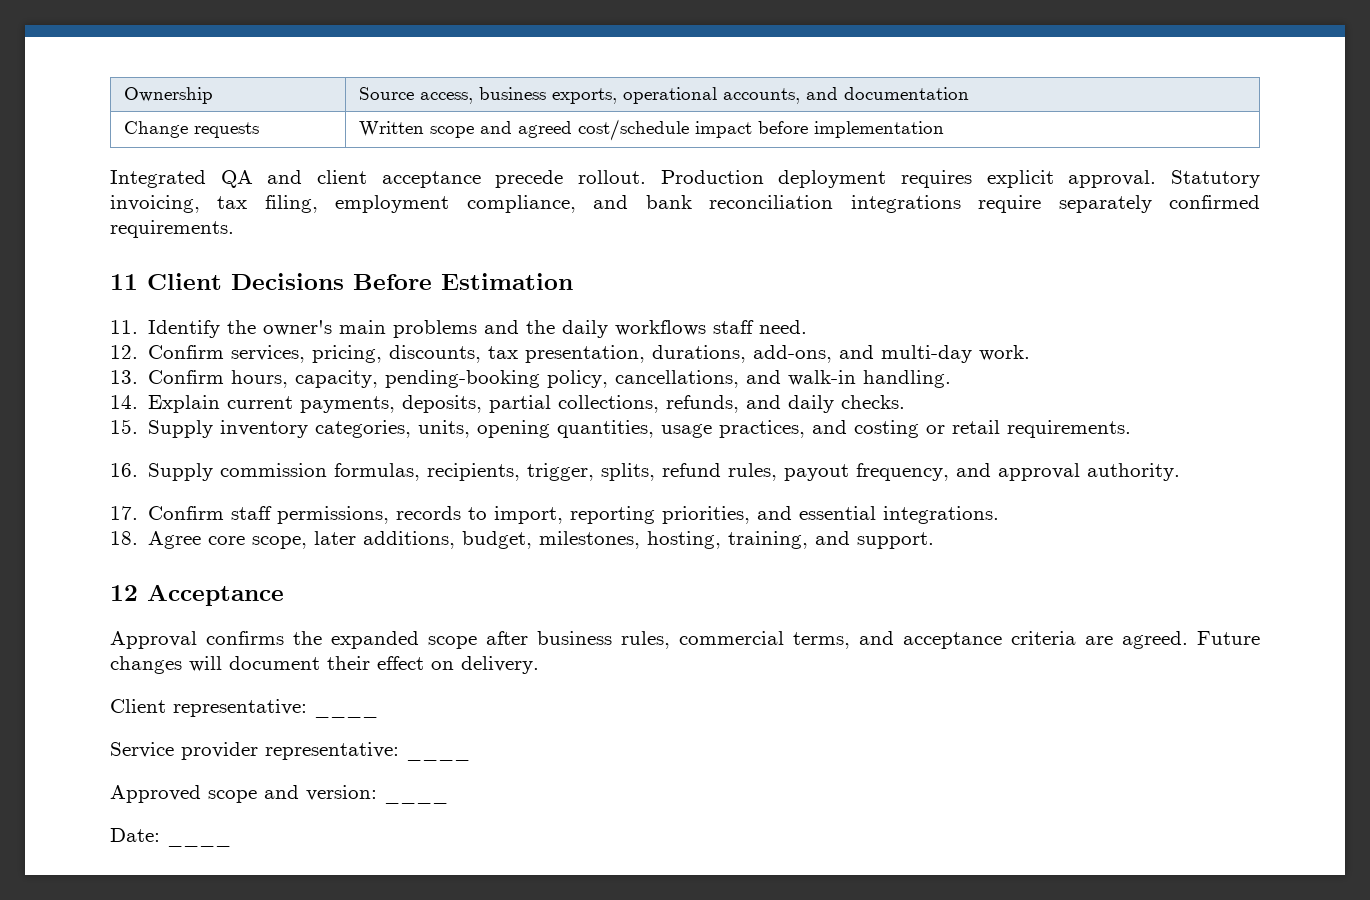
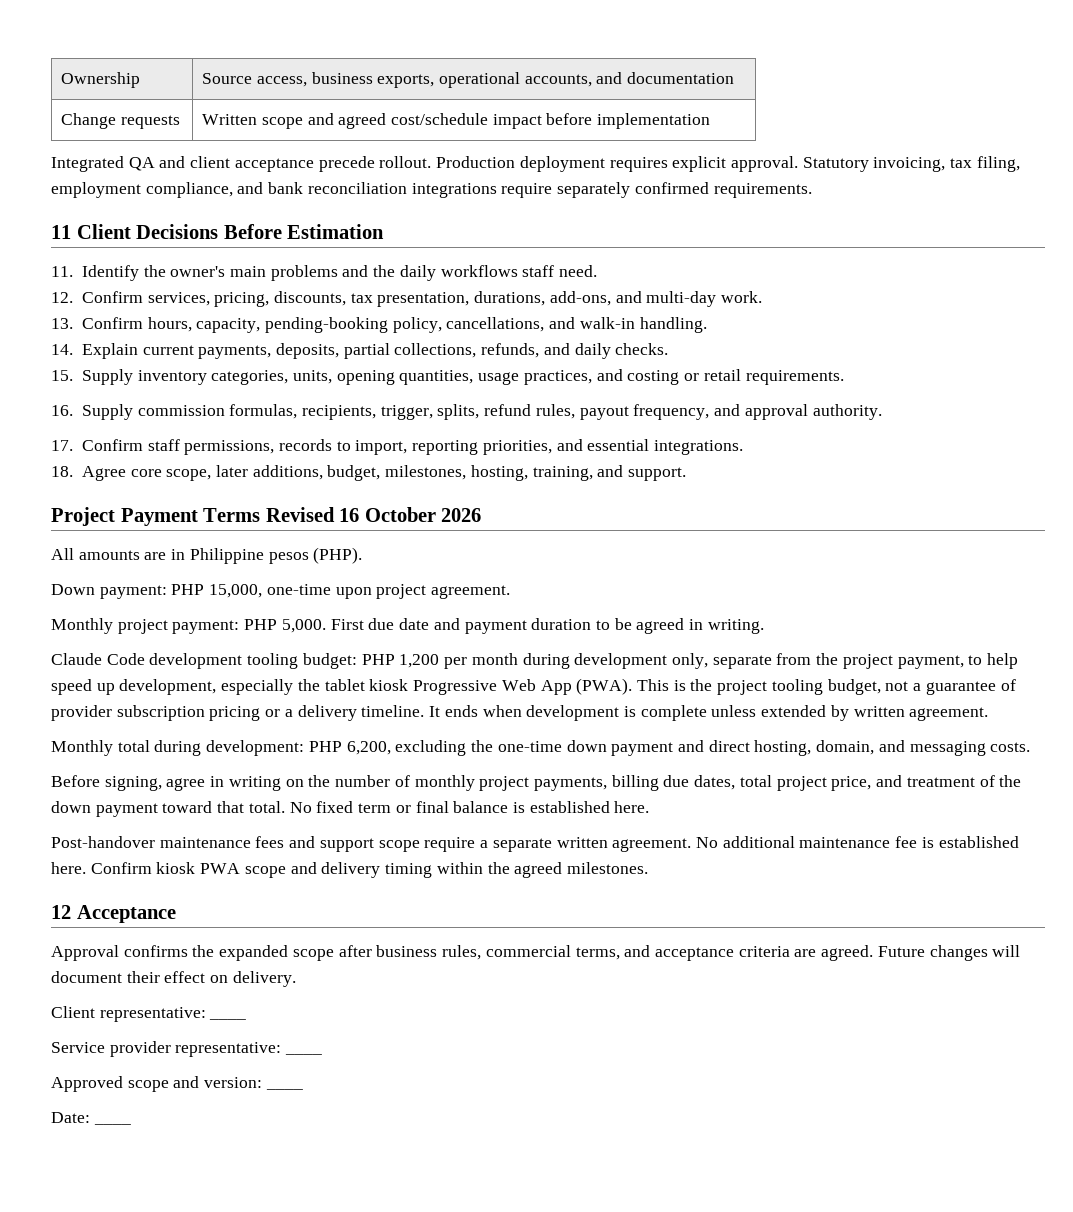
+ Project Payment Terms Revised 16 October 2026
+ All amounts are in Philippine pesos (PHP).
+ Down payment: PHP 15,000, one-time upon project agreement.
+ Monthly project payment: PHP 5,000. First due date and payment duration to be agreed in writing.
+ Claude Code development tooling budget: PHP 1,200 per month during development only, separate from the project payment, to help speed up development, especially the tablet kiosk Progressive Web App (PWA). This is the project tooling budget, not a guarantee of provider subscription pricing or a delivery timeline. It ends when development is complete unless extended by written agreement.
+ Monthly total during development: PHP 6,200, excluding the one-time down payment and direct hosting, domain, and messaging costs.
+ Before signing, agree in writing on the number of monthly project payments, billing due dates, total project price, and treatment of the down payment toward that total. No fixed term or final balance is established here.
+ Post-handover maintenance fees and support scope require a separate written agreement. No additional maintenance fee is established here. Confirm kiosk PWA scope and delivery timing within the agreed milestones.

